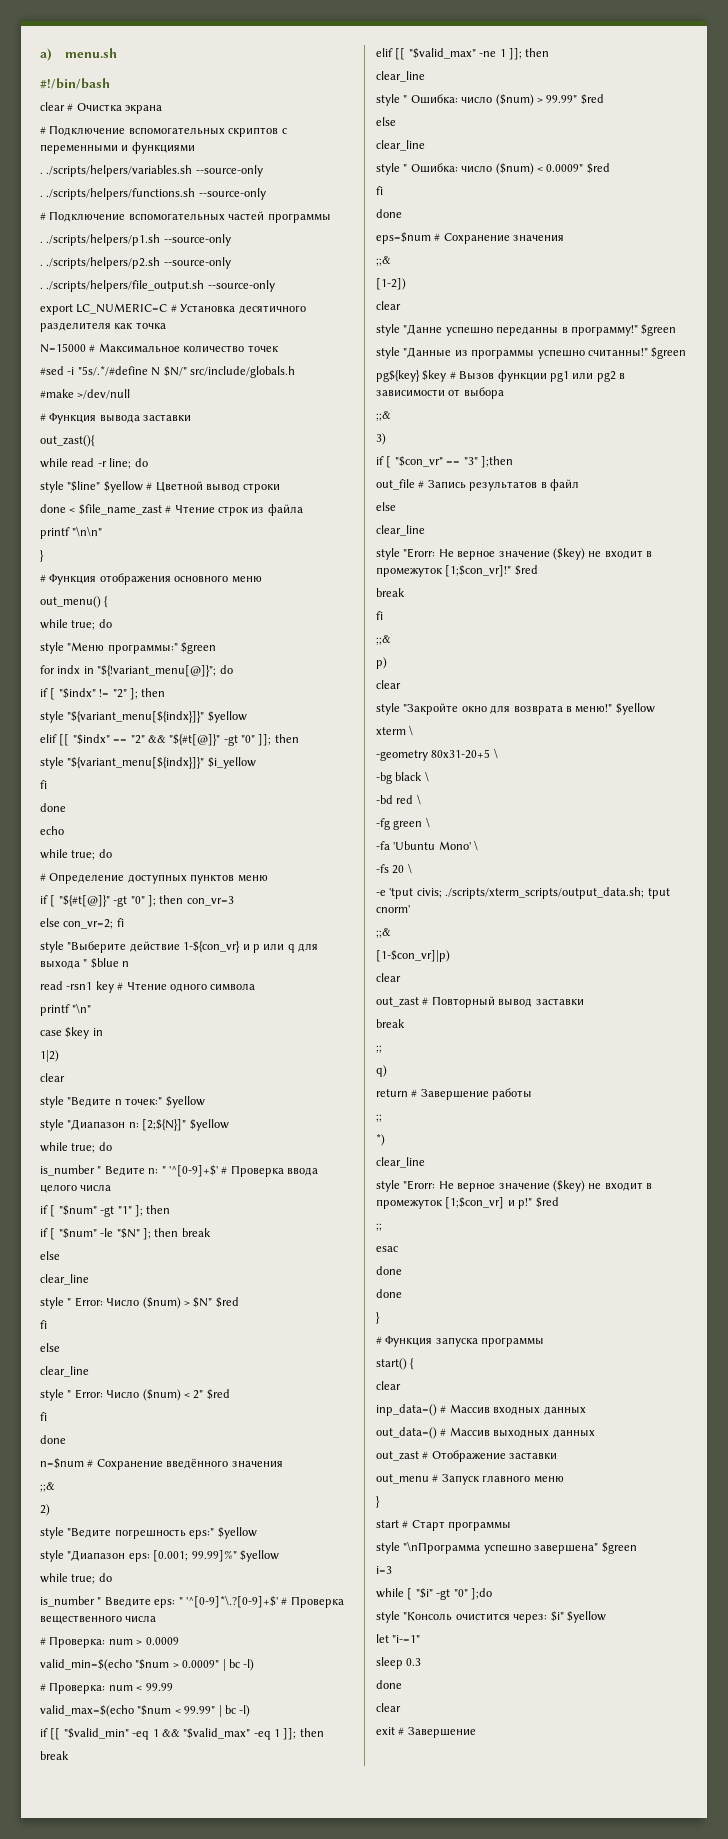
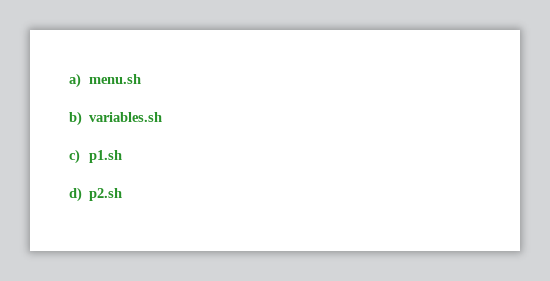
- #!/bin/bash
- clear # Очистка экрана
- # Подключение вспомогательных скриптов с переменными и функциями
- . ./scripts/helpers/variables.sh --source-only
- . ./scripts/helpers/functions.sh --source-only
- # Подключение вспомогательных частей программы
- . ./scripts/helpers/p1.sh --source-only
- . ./scripts/helpers/p2.sh --source-only
- . ./scripts/helpers/file_output.sh --source-only
- export LC_NUMERIC=C # Установка десятичного разделителя как точка
- N=15000 # Максимальное количество точек
- #sed -i "5s/.*/#define N $N/" src/include/globals.h
- #make >/dev/null
- # Функция вывода заставки
- out_zast(){
- while read -r line; do
- style "$line" $yellow # Цветной вывод строки
- done < $file_name_zast # Чтение строк из файла
- printf "\n\n"
- }
- # Функция отображения основного меню
- out_menu() {
- while true; do
- style "Меню программы:" $green
- for indx in "${!variant_menu[@]}"; do
- if [ "$indx" != "2" ]; then
- style "${variant_menu[${indx}]}" $yellow
- elif [[ "$indx" == "2" && "${#t[@]}" -gt "0" ]]; then
- style "${variant_menu[${indx}]}" $i_yellow
- fi
- done
- echo
- while true; do
- # Определение доступных пунктов меню
- if [ "${#t[@]}" -gt "0" ]; then con_vr=3
- else con_vr=2; fi
- style "Выберите действие 1-${con_vr} и p или q для выхода " $blue n
- read -rsn1 key # Чтение одного символа
- printf "\n"
- case $key in
- 1|2)
- clear
- style "Ведите n точек:" $yellow
- style "Диапазон n: [2;${N}]" $yellow
- while true; do
- is_number " Ведите n: " '^[0-9]+$' # Проверка ввода целого числа
- if [ "$num" -gt "1" ]; then
- if [ "$num" -le "$N" ]; then break
- else
- clear_line
- style " Error: Число ($num) > $N" $red
- fi
- else
- clear_line
- style " Error: Число ($num) < 2" $red
- fi
- done
- n=$num # Сохранение введённого значения
- ;;&
- 2)
- style "Ведите погрешность eps:" $yellow
- style "Диапазон eps: [0.001; 99.99]%" $yellow
- while true; do
- is_number " Введите eps: " '^[0-9]*\.?[0-9]+$' # Проверка вещественного числа
- # Проверка: num > 0.0009
- valid_min=$(echo "$num > 0.0009" | bc -l)
- # Проверка: num < 99.99
- valid_max=$(echo "$num < 99.99" | bc -l)
- if [[ "$valid_min" -eq 1 && "$valid_max" -eq 1 ]]; then
- break
- elif [[ "$valid_max" -ne 1 ]]; then
- clear_line
- style " Ошибка: число ($num) > 99.99" $red
- else
- clear_line
- style " Ошибка: число ($num) < 0.0009" $red
- fi
- done
- eps=$num # Сохранение значения
- ;;&
- [1-2])
- clear
- style "Данне успешно переданны в программу!" $green
- style "Данные из программы успешно считанны!" $green
- pg${key} $key # Вызов функции pg1 или pg2 в зависимости от выбора
- ;;&
- 3)
- if [ "$con_vr" == "3" ];then
- out_file # Запись результатов в файл
- else
- clear_line
- style "Erorr: Не верное значение ($key) не входит в промежуток [1;$con_vr]!" $red
- break
- fi
- ;;&
- p)
- clear
- style "Закройте окно для возврата в меню!" $yellow
- xterm \
- -geometry 80x31-20+5 \
- -bg black \
- -bd red \
- -fg green \
- -fa 'Ubuntu Mono' \
- -fs 20 \
- -e 'tput civis; ./scripts/xterm_scripts/output_data.sh; tput cnorm'
- ;;&
- [1-$con_vr]|p)
- clear
- out_zast # Повторный вывод заставки
- break
- ;;
- q)
- return # Завершение работы
- ;;
- *)
- clear_line
- style "Erorr: Не верное значение ($key) не входит в промежуток [1;$con_vr] и p!" $red
- ;;
- esac
- done
- done
- }
- # Функция запуска программы
- start() {
- clear
- inp_data=() # Массив входных данных
- out_data=() # Массив выходных данных
- out_zast # Отображение заставки
- out_menu # Запуск главного меню
- }
- start # Старт программы
- style "\nПрограмма успешно завершена" $green
- i=3
- while [ "$i" -gt "0" ];do
- style "Консоль очистится через: $i" $yellow
- let "i-=1"
- sleep 0.3
- done
- clear
- exit # Завершение
+ b) variables.sh
+ c) p1.sh
+ d) p2.sh

